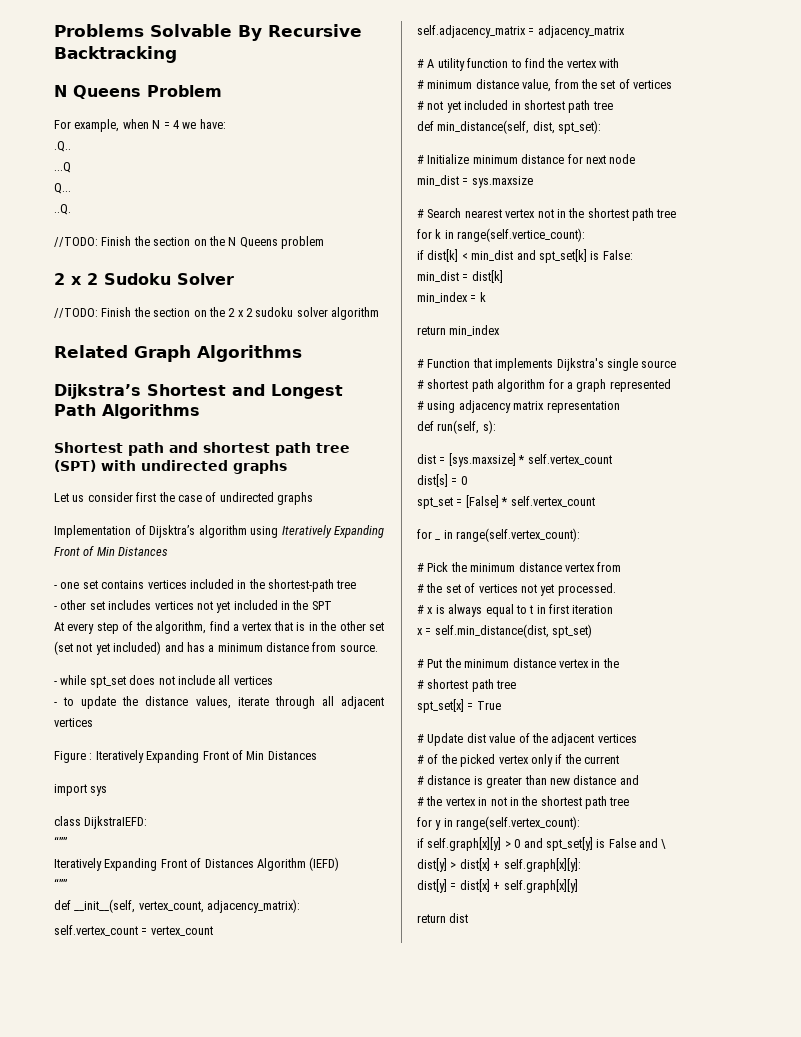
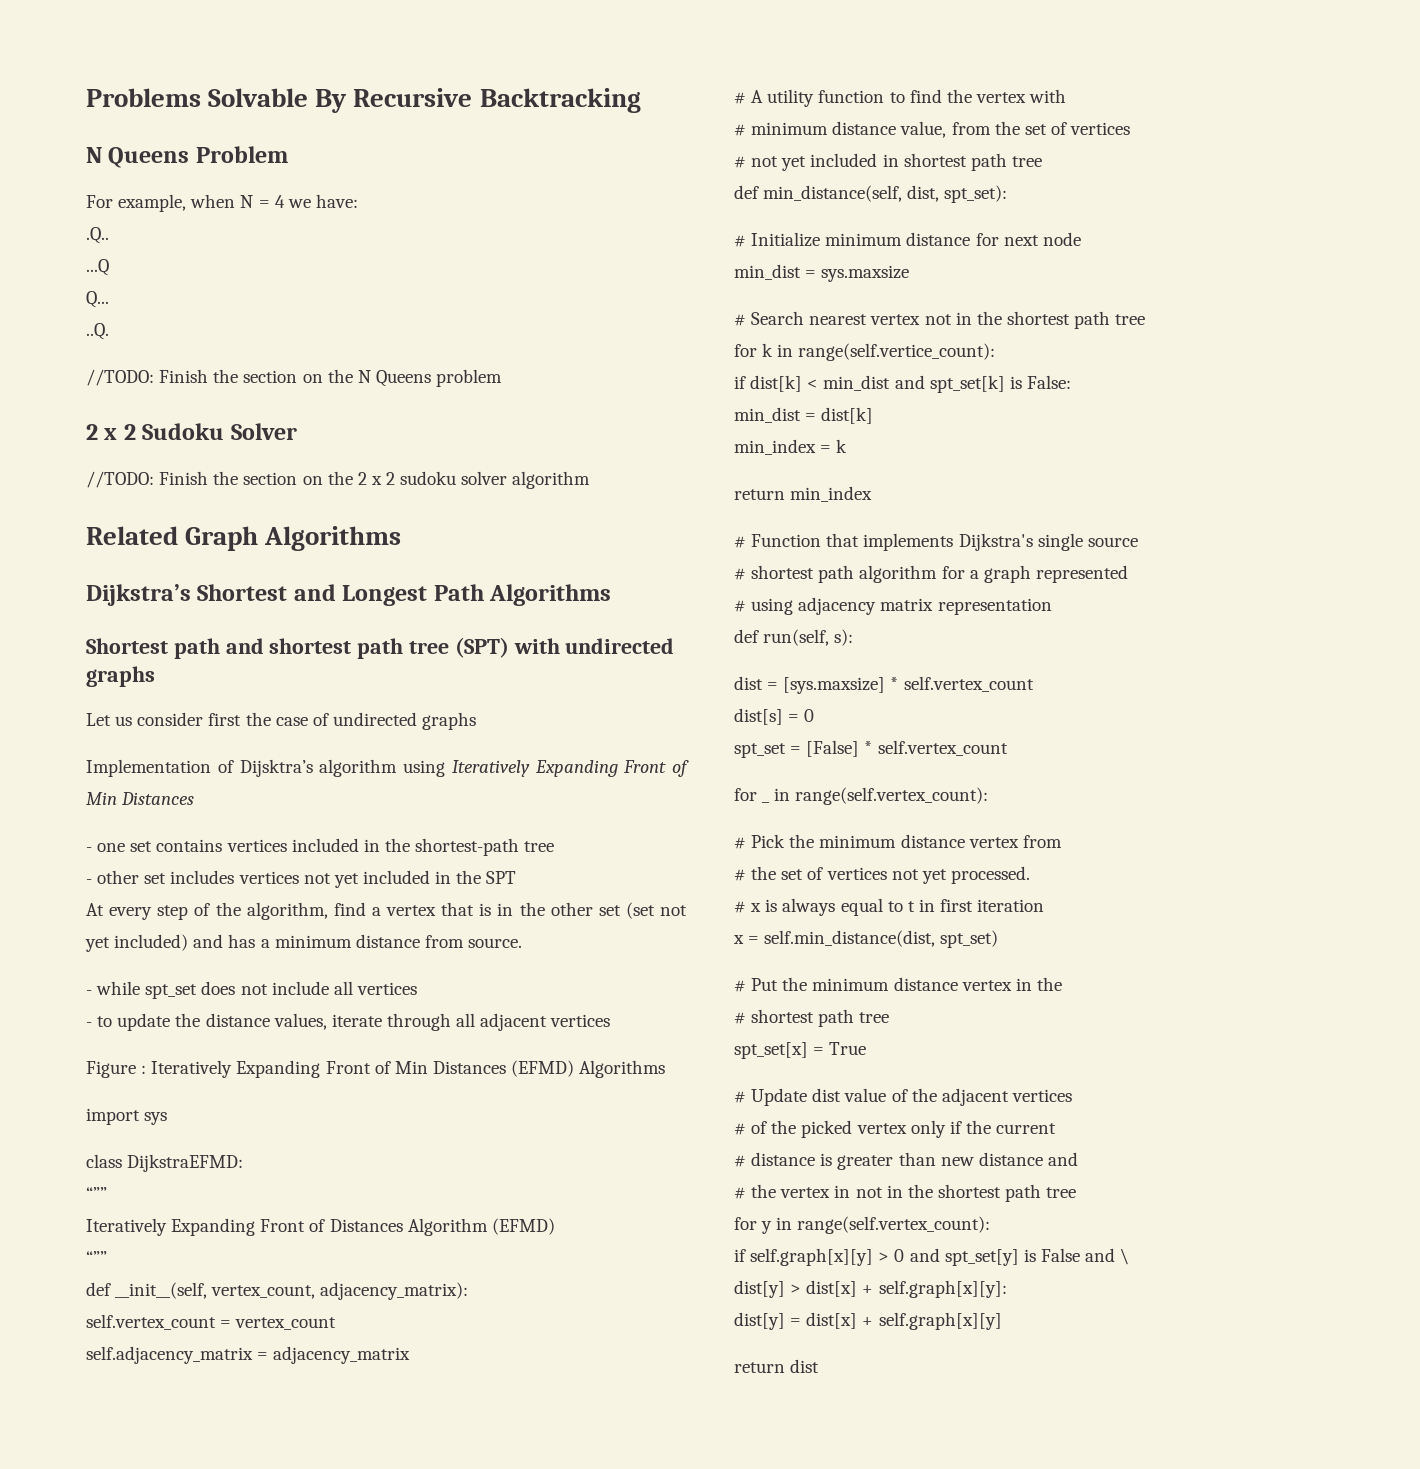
- Figure : Iteratively Expanding Front of Min Distances
+ Figure : Iteratively Expanding Front of Min Distances (EFMD) Algorithms
- class DijkstraIEFD:
+ class DijkstraEFMD:
- Iteratively Expanding Front of Distances Algorithm (IEFD)
+ Iteratively Expanding Front of Distances Algorithm (EFMD)

